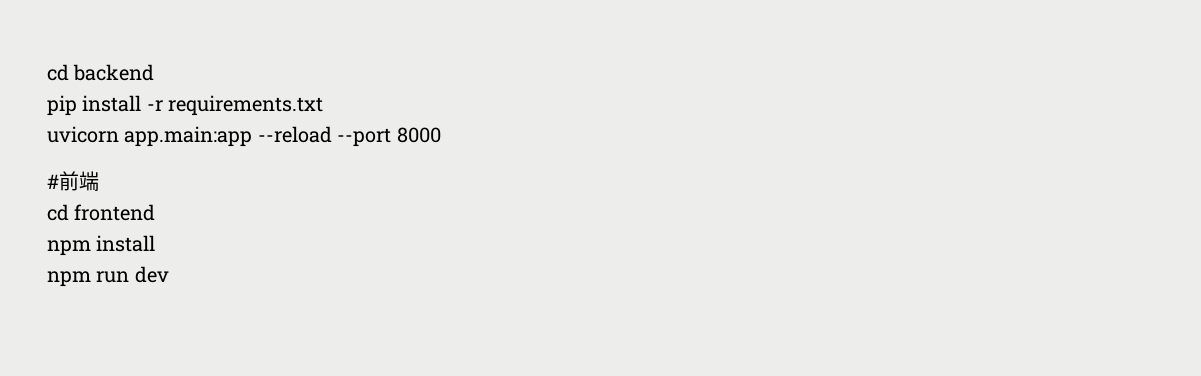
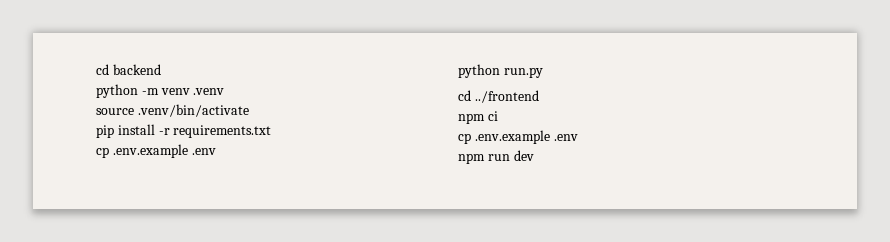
+ python -m venv .venv
+ source .venv/bin/activate
  pip install -r requirements.txt
- uvicorn app.main:app --reload --port 8000
- #前端
- cd frontend
- npm install
+ cp .env.example .env
+ python run.py
+ cd ../frontend
+ npm ci
+ cp .env.example .env

